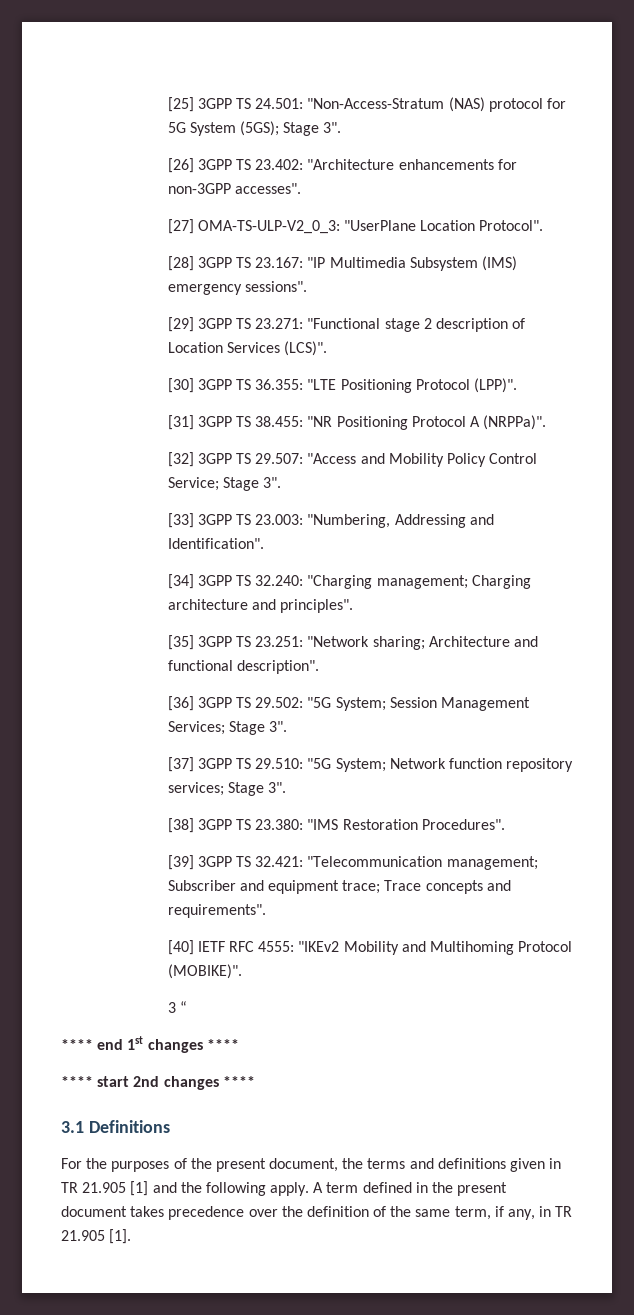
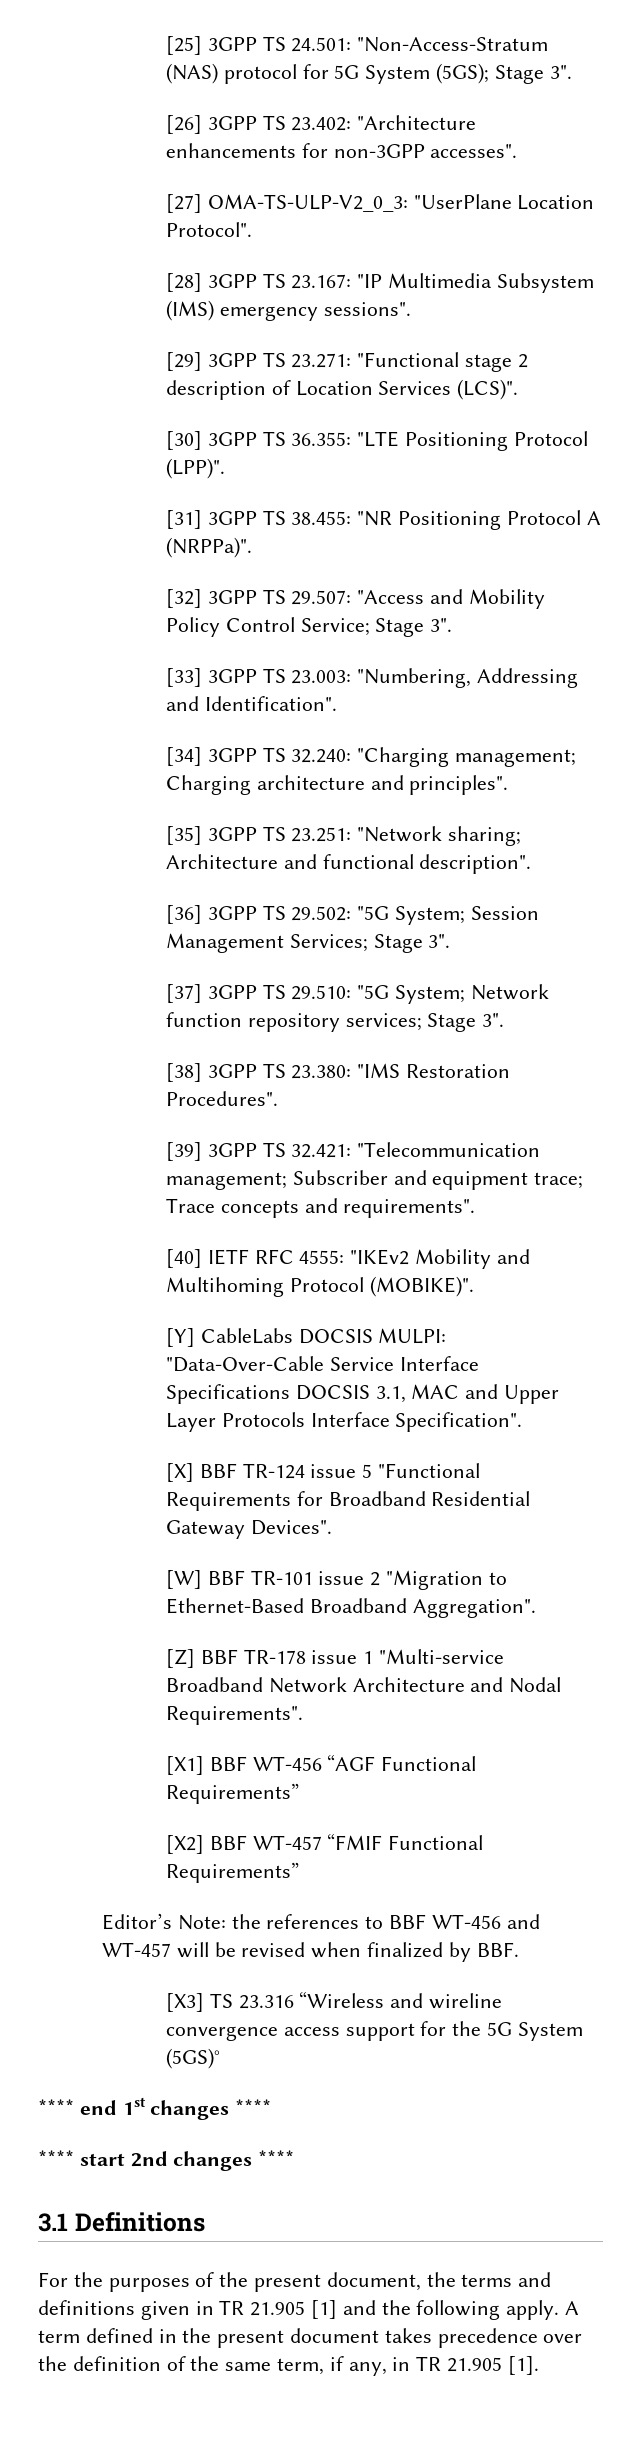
- 3 “
+ [Y] CableLabs DOCSIS MULPI: "Data-Over-Cable Service Interface Specifications DOCSIS 3.1, MAC and Upper Layer Protocols Interface Specification".
+ [X] BBF TR-124 issue 5 "Functional Requirements for Broadband Residential Gateway Devices".
+ [W] BBF TR-101 issue 2 "Migration to Ethernet-Based Broadband Aggregation".
+ [Z] BBF TR-178 issue 1 "Multi-service Broadband Network Architecture and Nodal Requirements".
+ [X1] BBF WT-456 “AGF Functional Requirements”
+ [X2] BBF WT-457 “FMIF Functional Requirements”
+ Editor’s Note: the references to BBF WT-456 and WT-457 will be revised when finalized by BBF.
+ [X3] TS 23.316 “Wireless and wireline convergence access support for the 5G System (5GS)°

